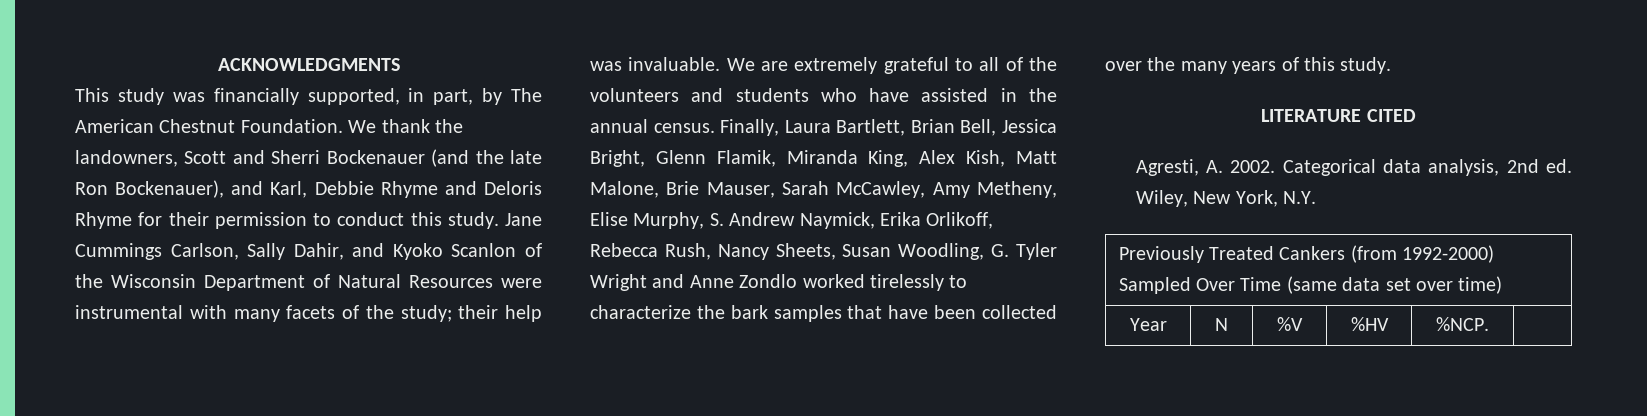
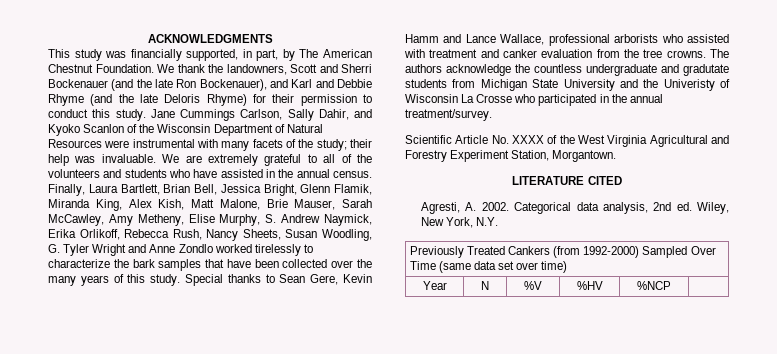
- We thank the landowners, Scott and Sherri Bockenauer (and the late Ron Bockenauer), and Karl, Debbie Rhyme and Deloris Rhyme for their permission to conduct this study.
+ We thank the landowners, Scott and Sherri Bockenauer (and the late Ron Bockenauer), and Karl and Debbie Rhyme (and the late Deloris Rhyme) for their permission to conduct this study.
+ Special thanks to Sean Gere, Kevin Hamm and Lance Wallace, professional arborists who assisted with treatment and canker evaluation from the tree crowns. The authors acknowledge the countless undergraduate and gradutate students from Michigan State University and the Univeristy of Wisconsin La Crosse who participated in the annual treatment/survey.
+ Scientific Article No. XXXX of the West Virginia Agricultural and Forestry Experiment Station, Morgantown.
- Year | N | %V | %HV | %NCP. |
+ Year | N | %V | %HV | %NCP |

